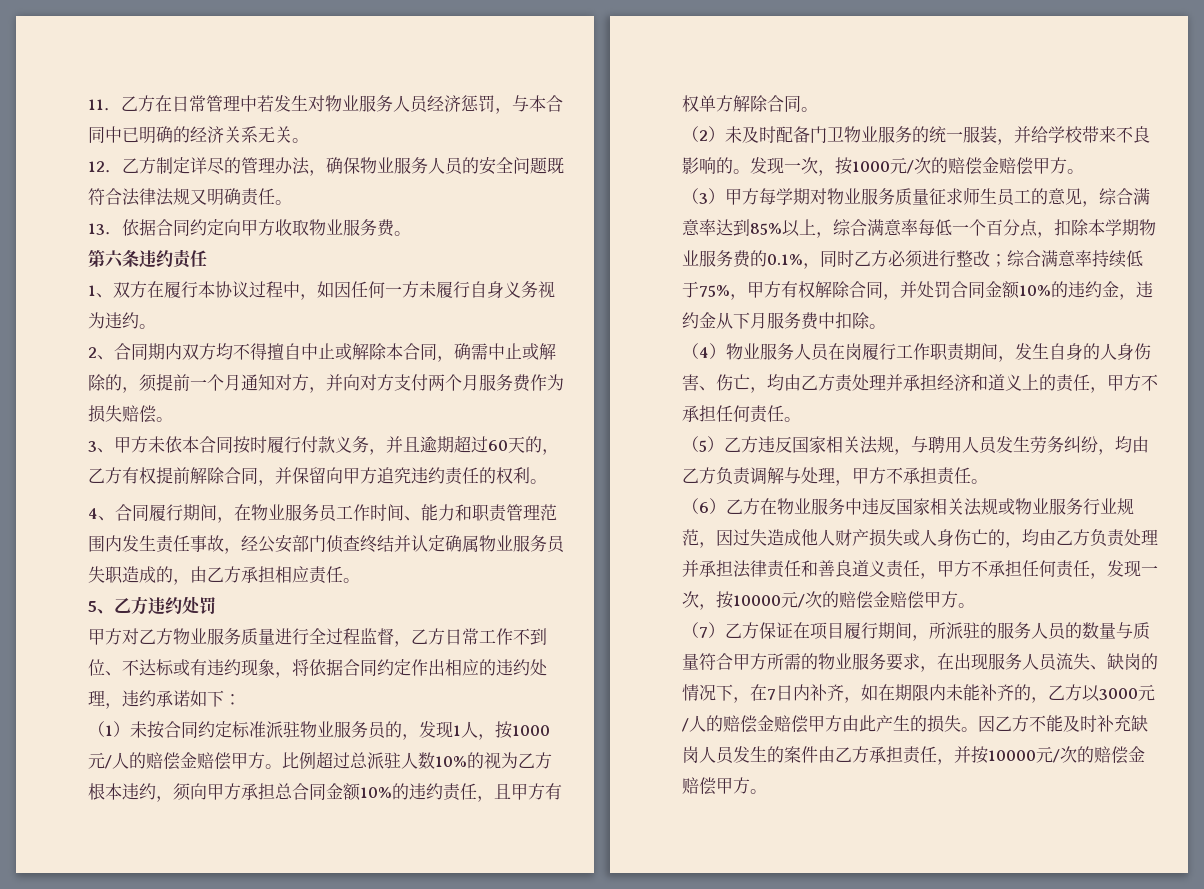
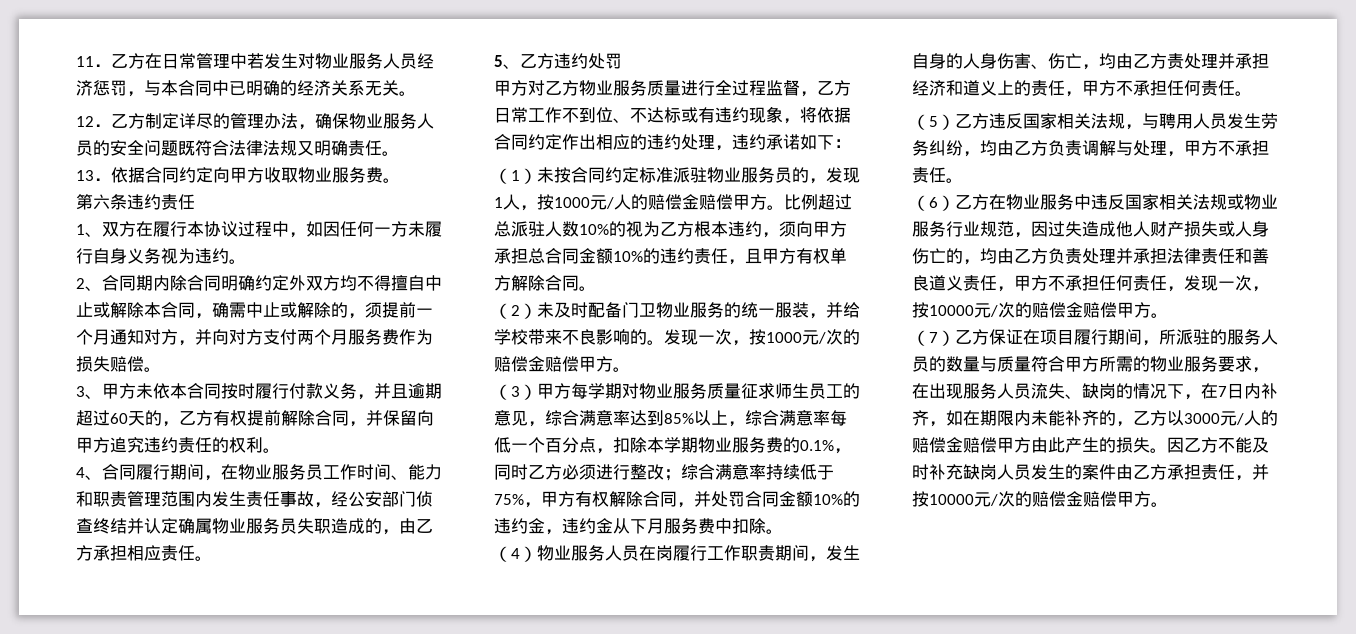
- 2、合同期内双方均不得擅自中止或解除本合同，确需中止或解除的，须提前一个月通知对方，并向对方支付两个月服务费作为损失赔偿。
+ 2、合同期内除合同明确约定外双方均不得擅自中止或解除本合同，确需中止或解除的，须提前一个月通知对方，并向对方支付两个月服务费作为损失赔偿。

